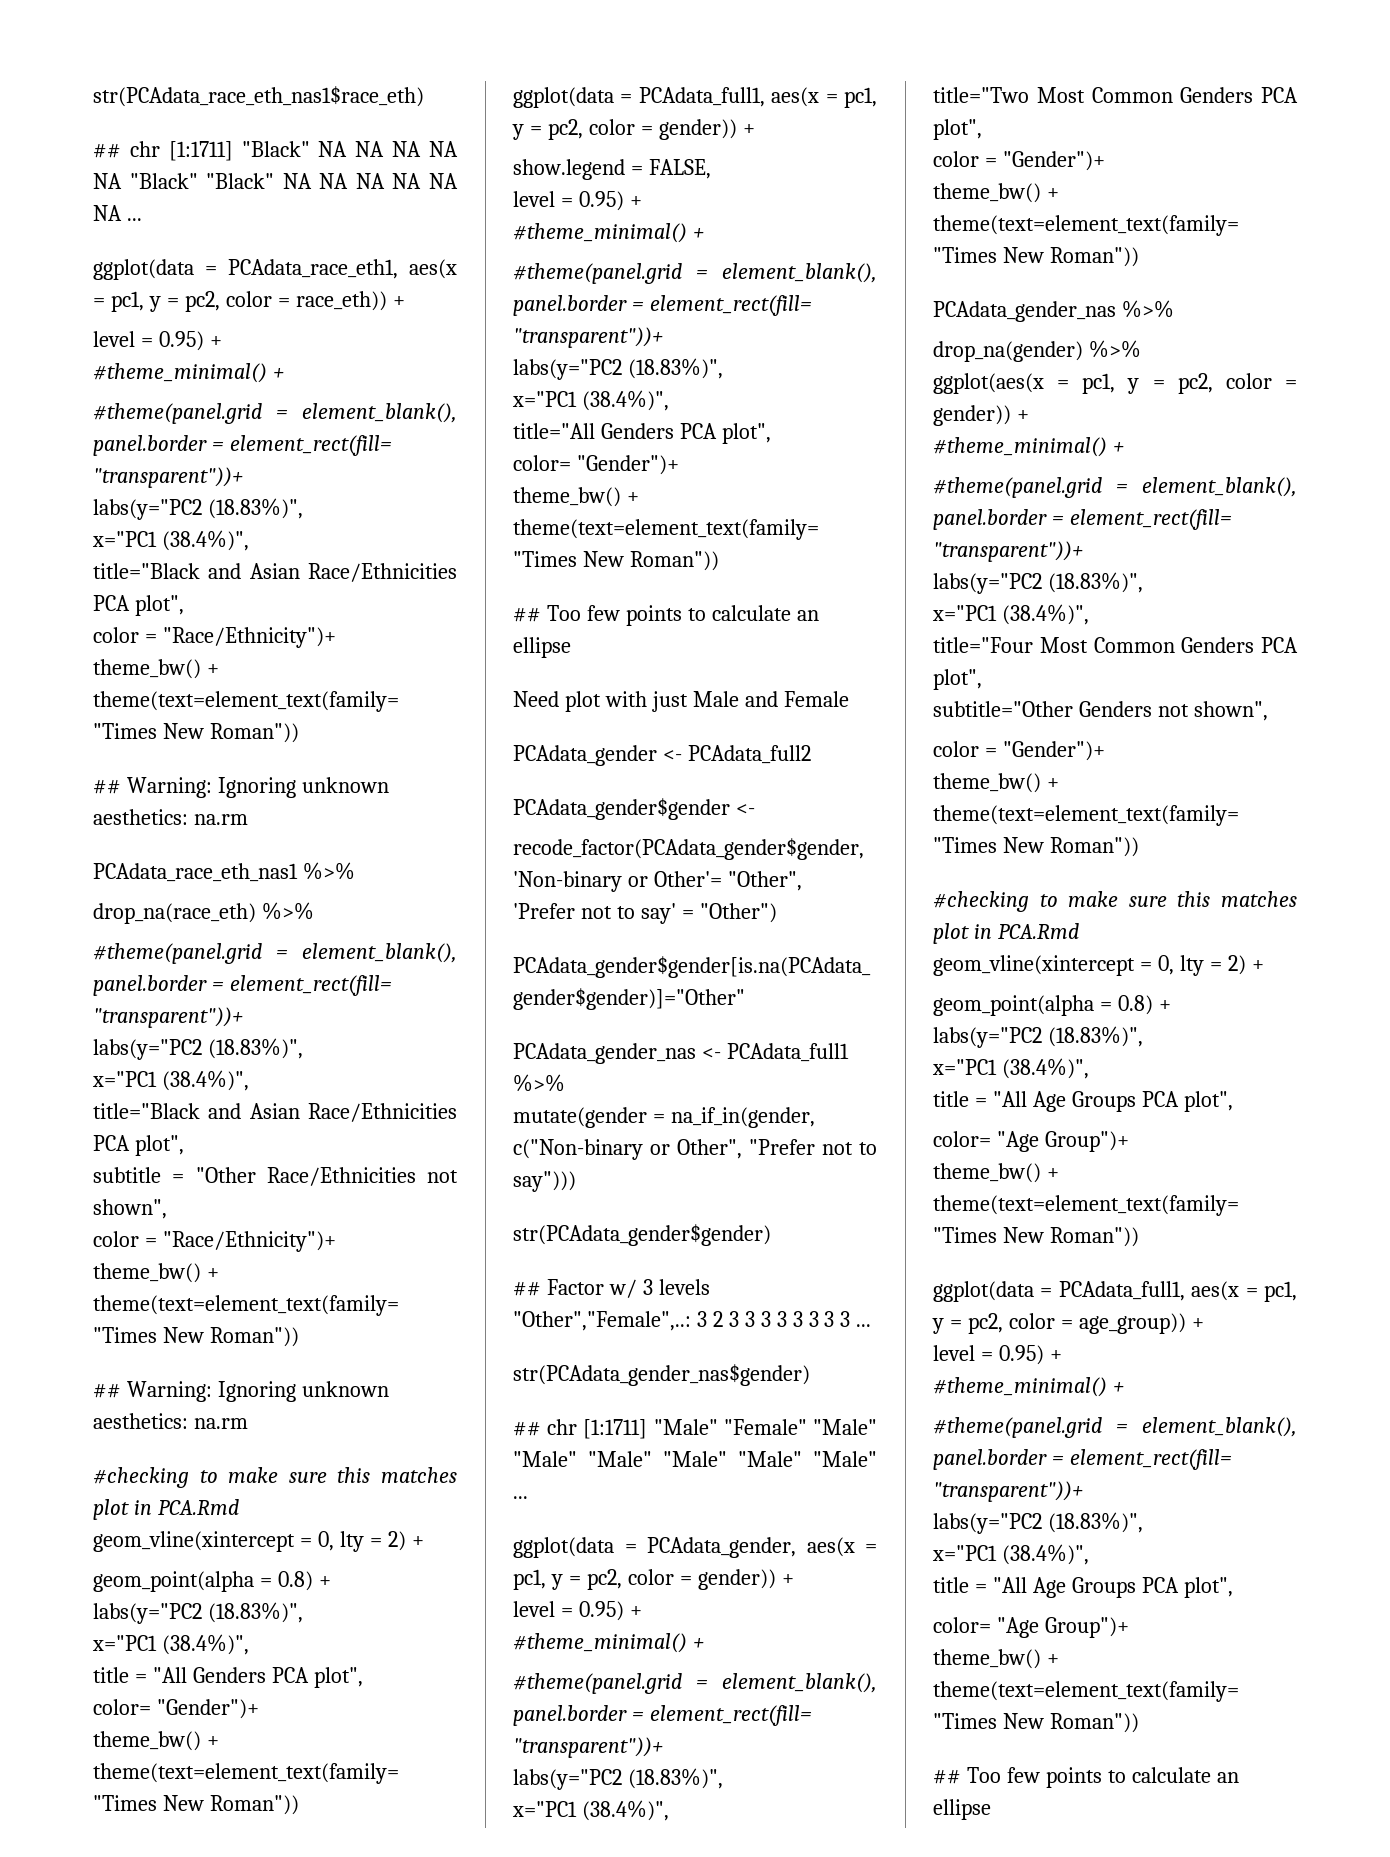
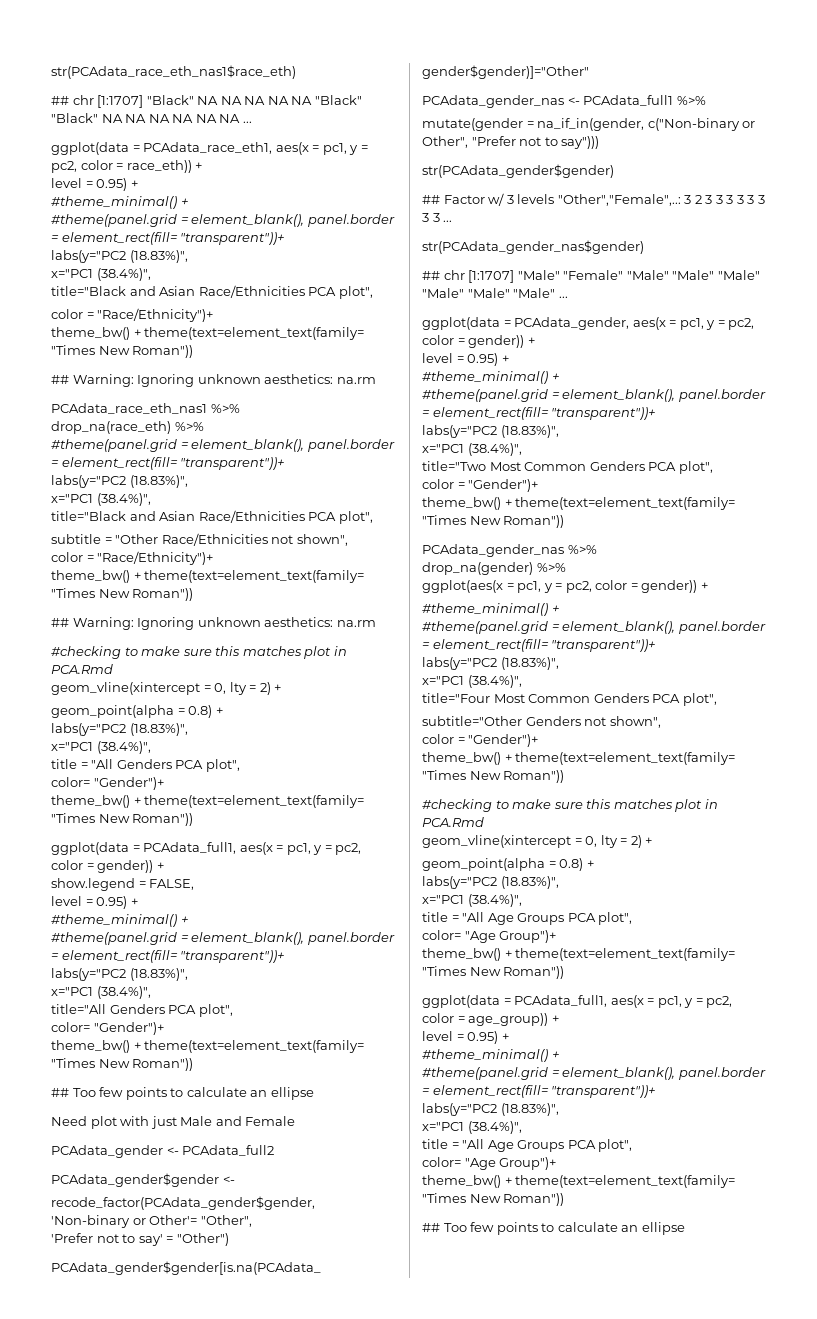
- ## chr [1:1711] "Black" NA NA NA NA NA "Black" "Black" NA NA NA NA NA NA ...
+ ## chr [1:1707] "Black" NA NA NA NA NA "Black" "Black" NA NA NA NA NA NA ...
- ## chr [1:1711] "Male" "Female" "Male" "Male" "Male" "Male" "Male" "Male" ...
+ ## chr [1:1707] "Male" "Female" "Male" "Male" "Male" "Male" "Male" "Male" ...

